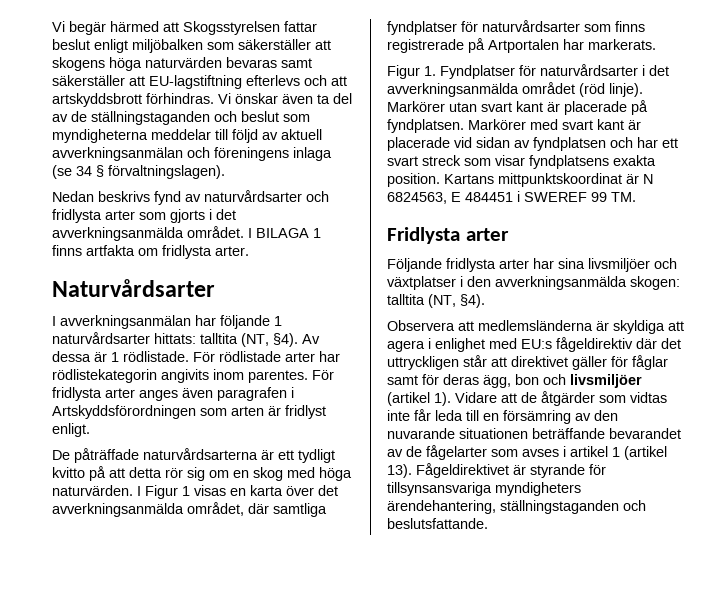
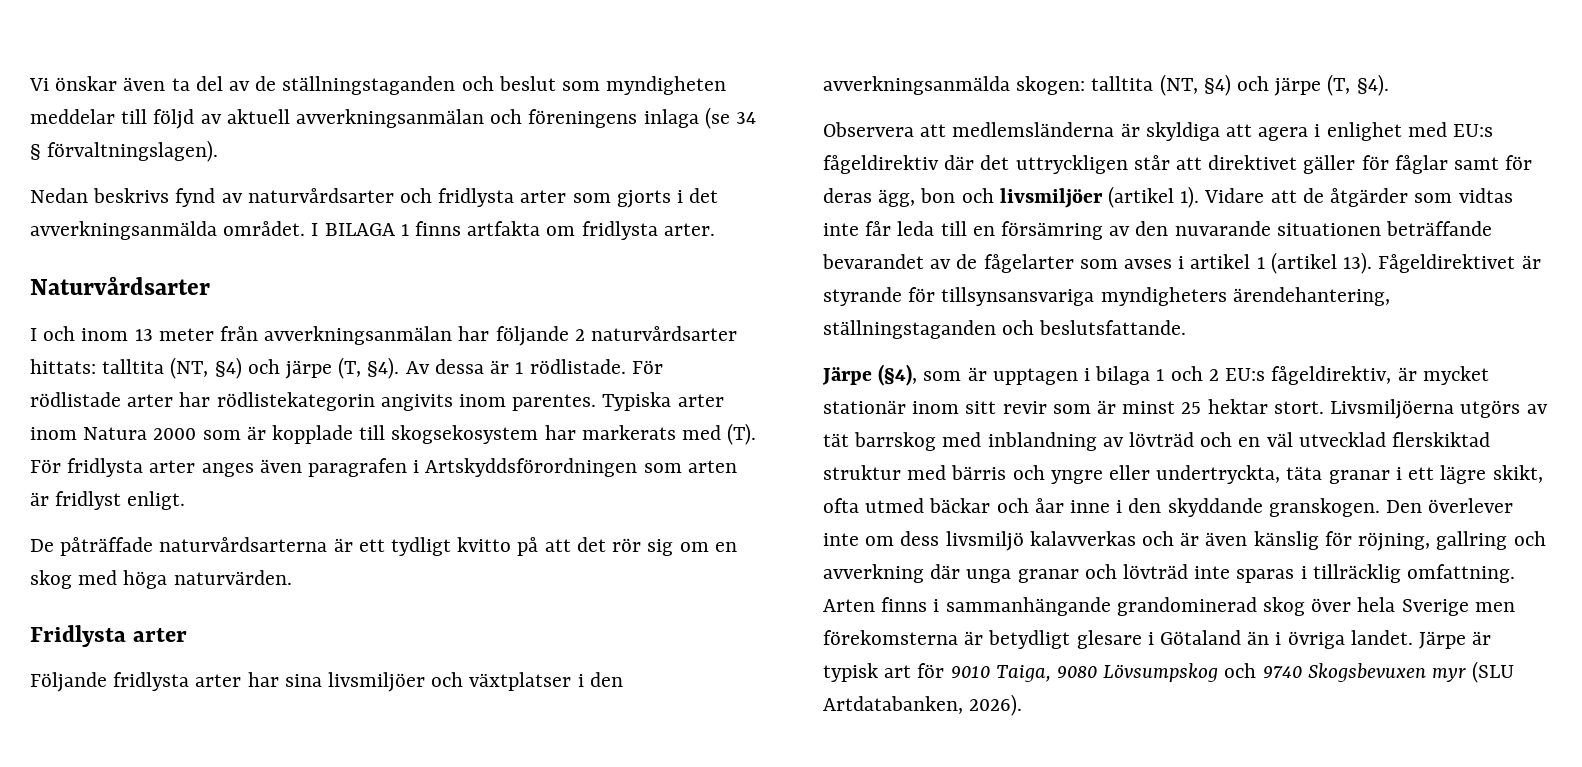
- Vi begär härmed att Skogsstyrelsen fattar beslut enligt miljöbalken som säkerställer att skogens höga naturvärden bevaras samt säkerställer att EU-lagstiftning efterlevs och att artskyddsbrott förhindras. Vi önskar även ta del av de ställningstaganden och beslut som myndigheterna meddelar till följd av aktuell avverkningsanmälan och föreningens inlaga (se 34 § förvaltningslagen).
+ Vi önskar även ta del av de ställningstaganden och beslut som myndigheten meddelar till följd av aktuell avverkningsanmälan och föreningens inlaga (se 34 § förvaltningslagen).
- I avverkningsanmälan har följande 1 naturvårdsarter hittats: talltita (NT, §4).
+ I och inom 13 meter från avverkningsanmälan har följande 2 naturvårdsarter hittats: talltita (NT, §4) och järpe (T, §4).
- För fridlysta arter anges även paragrafen i Artskyddsförordningen som arten är fridlyst enligt.
+ Typiska arter inom Natura 2000 som är kopplade till skogsekosystem har markerats med (T). För fridlysta arter anges även paragrafen i Artskyddsförordningen som arten är fridlyst enligt.
- De påträffade naturvårdsarterna är ett tydligt kvitto på att detta rör sig om en skog med höga naturvärden. I Figur 1 visas en karta över det avverkningsanmälda området, där samtliga fyndplatser för naturvårdsarter som finns registrerade på Artportalen har markerats.
- Figur 1. Fyndplatser för naturvårdsarter i det avverkningsanmälda området (röd linje). Markörer utan svart kant är placerade på fyndplatsen. Markörer med svart kant är placerade vid sidan av fyndplatsen och har ett svart streck som visar fyndplatsens exakta position. Kartans mittpunktskoordinat är N 6824563, E 484451 i SWEREF 99 TM.
+ De påträffade naturvårdsarterna är ett tydligt kvitto på att det rör sig om en skog med höga naturvärden.
- Följande fridlysta arter har sina livsmiljöer och växtplatser i den avverkningsanmälda skogen: talltita (NT, §4).
+ Följande fridlysta arter har sina livsmiljöer och växtplatser i den avverkningsanmälda skogen: talltita (NT, §4) och järpe (T, §4).
+ Järpe (§4), som är upptagen i bilaga 1 och 2 EU:s fågeldirektiv, är mycket stationär inom sitt revir som är minst 25 hektar stort. Livsmiljöerna utgörs av tät barrskog med inblandning av lövträd och en väl utvecklad flerskiktad struktur med bärris och yngre eller undertryckta, täta granar i ett lägre skikt, ofta utmed bäckar och åar inne i den skyddande granskogen. Den överlever inte om dess livsmiljö kalavverkas och är även känslig för röjning, gallring och avverkning där unga granar och lövträd inte sparas i tillräcklig omfattning. Arten finns i sammanhängande grandominerad skog över hela Sverige men förekomsterna är betydligt glesare i Götaland än i övriga landet. Järpe är typisk art för 9010 Taiga, 9080 Lövsumpskog och 9740 Skogsbevuxen myr (SLU Artdatabanken, 2026).

